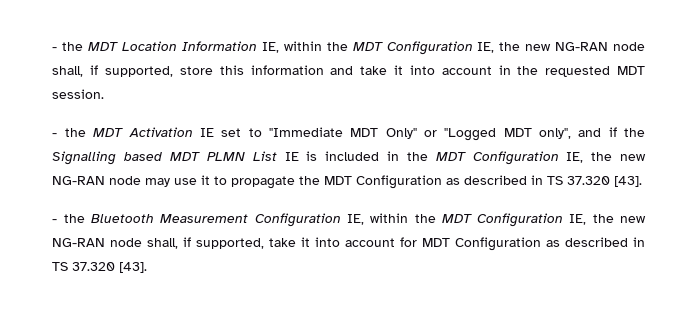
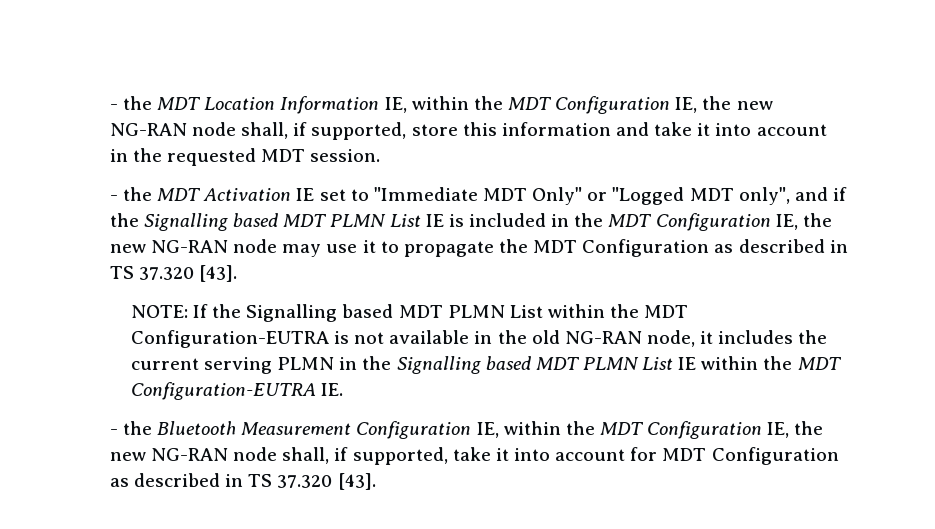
+ NOTE: If the Signalling based MDT PLMN List within the MDT Configuration-EUTRA is not available in the old NG-RAN node, it includes the current serving PLMN in the Signalling based MDT PLMN List IE within the MDT Configuration-EUTRA IE.

